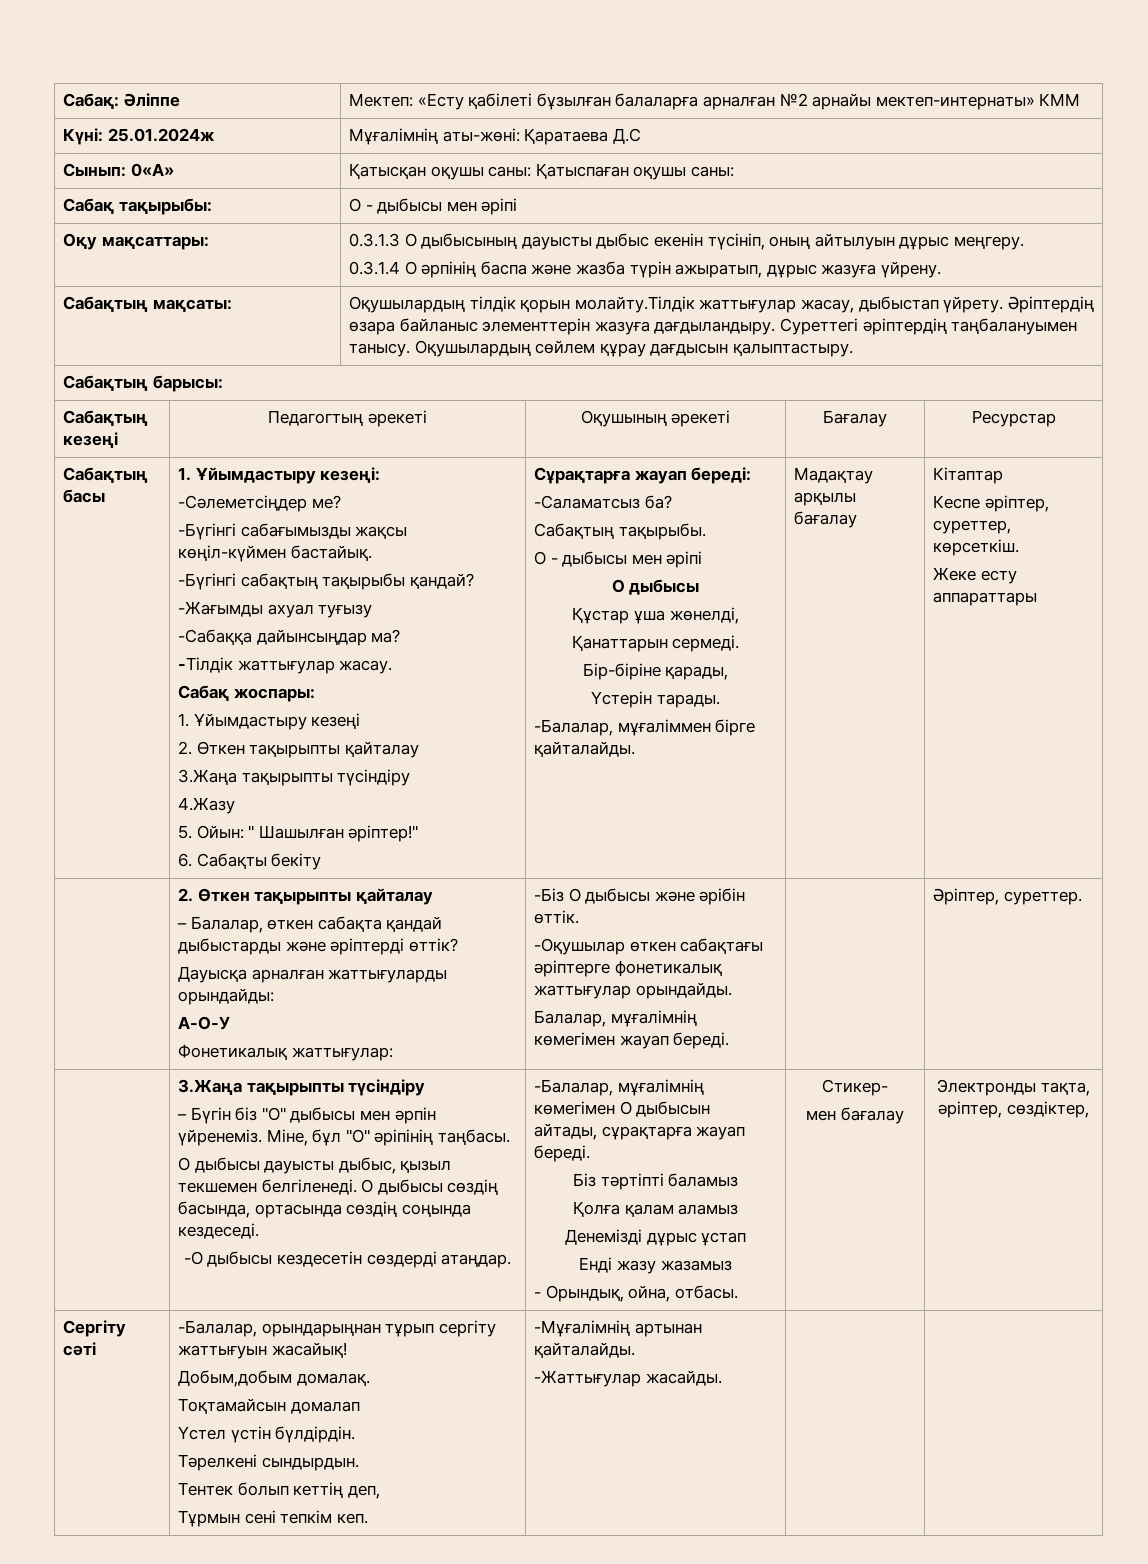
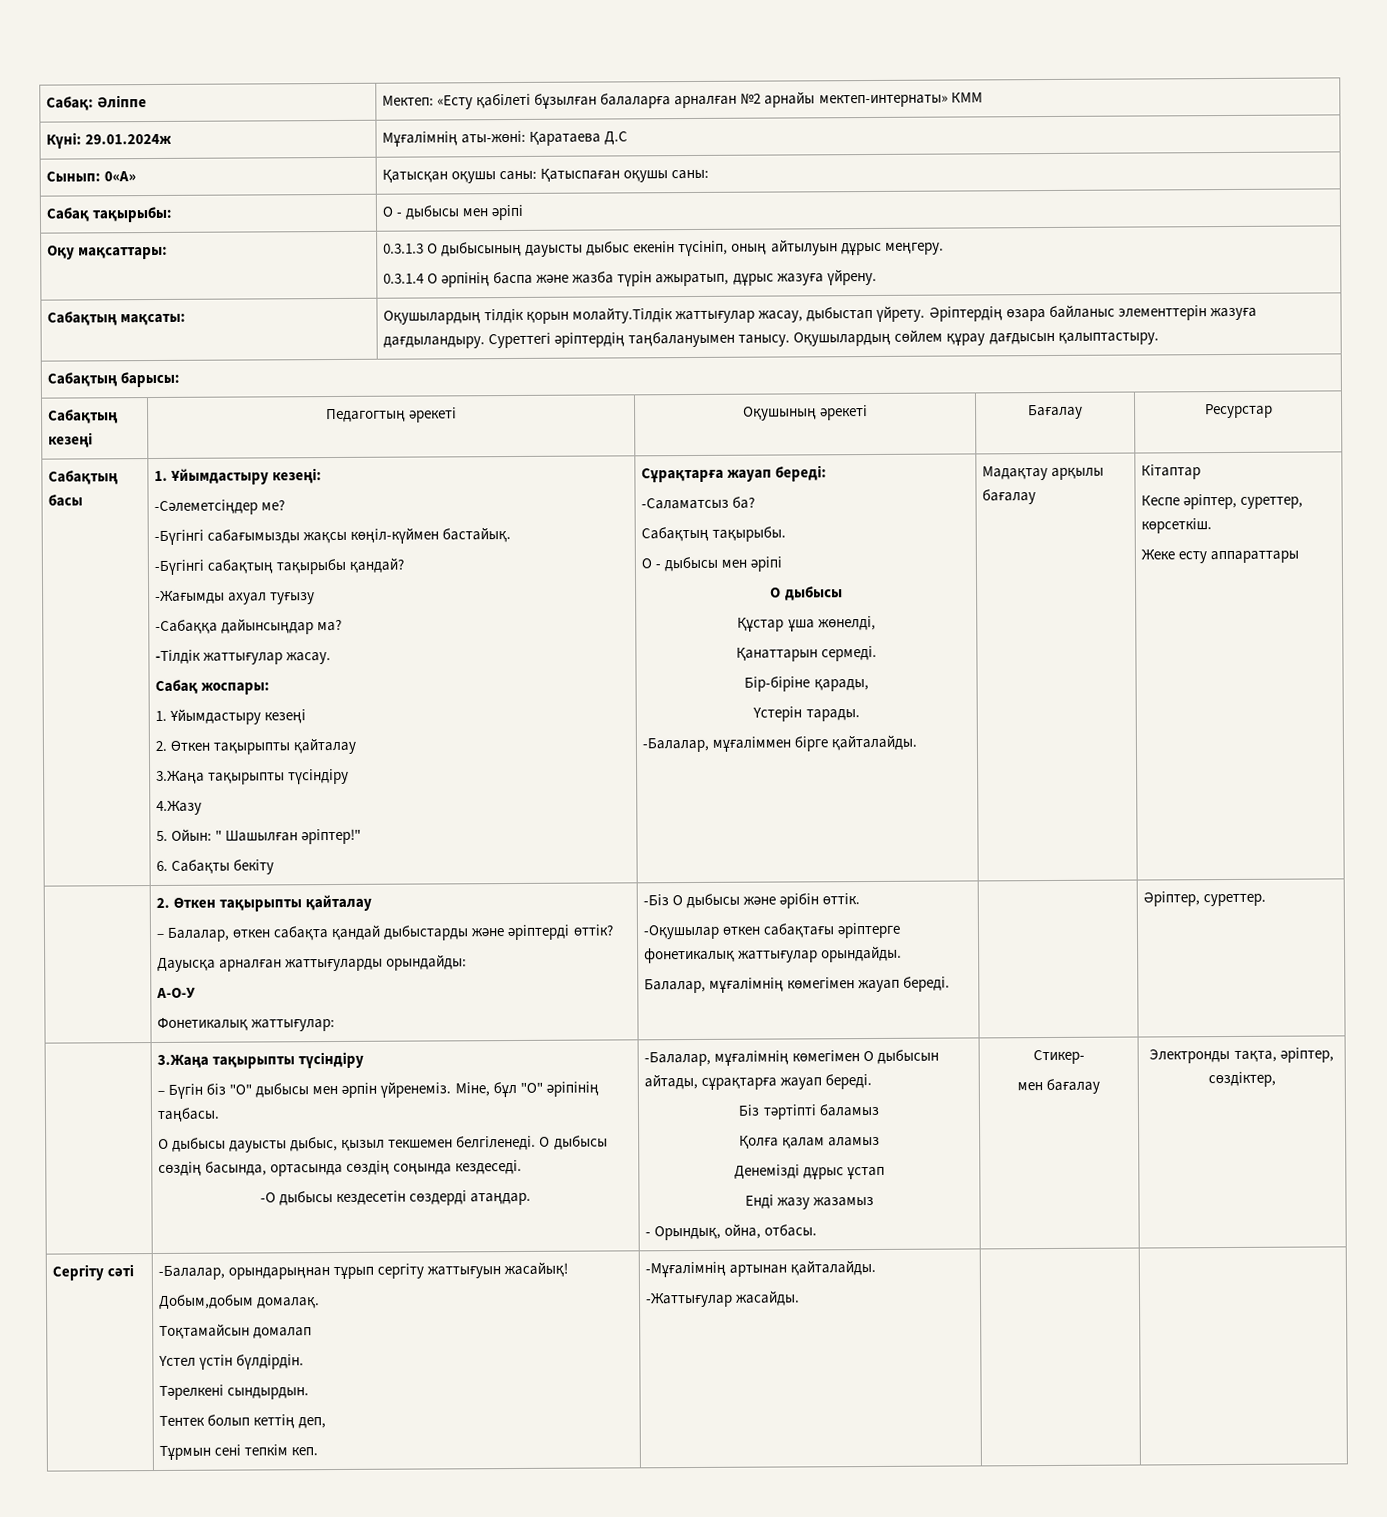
- Күні: 25.01.2024ж | Мұғалімнің аты-жөні: Қаратаева Д.С
+ Күні: 29.01.2024ж | Мұғалімнің аты-жөні: Қаратаева Д.С

